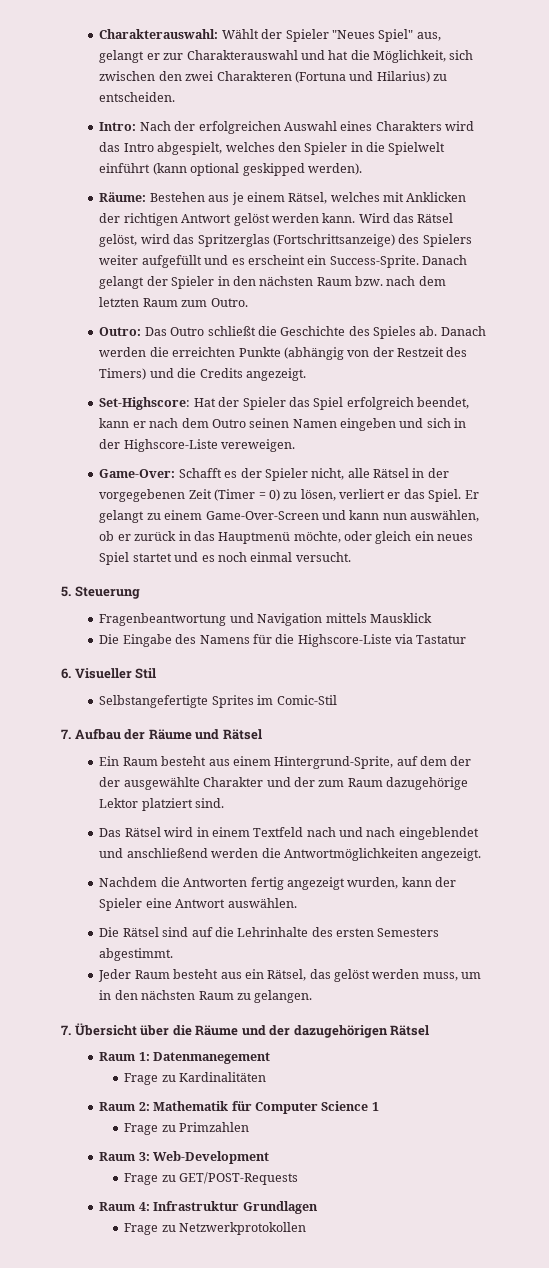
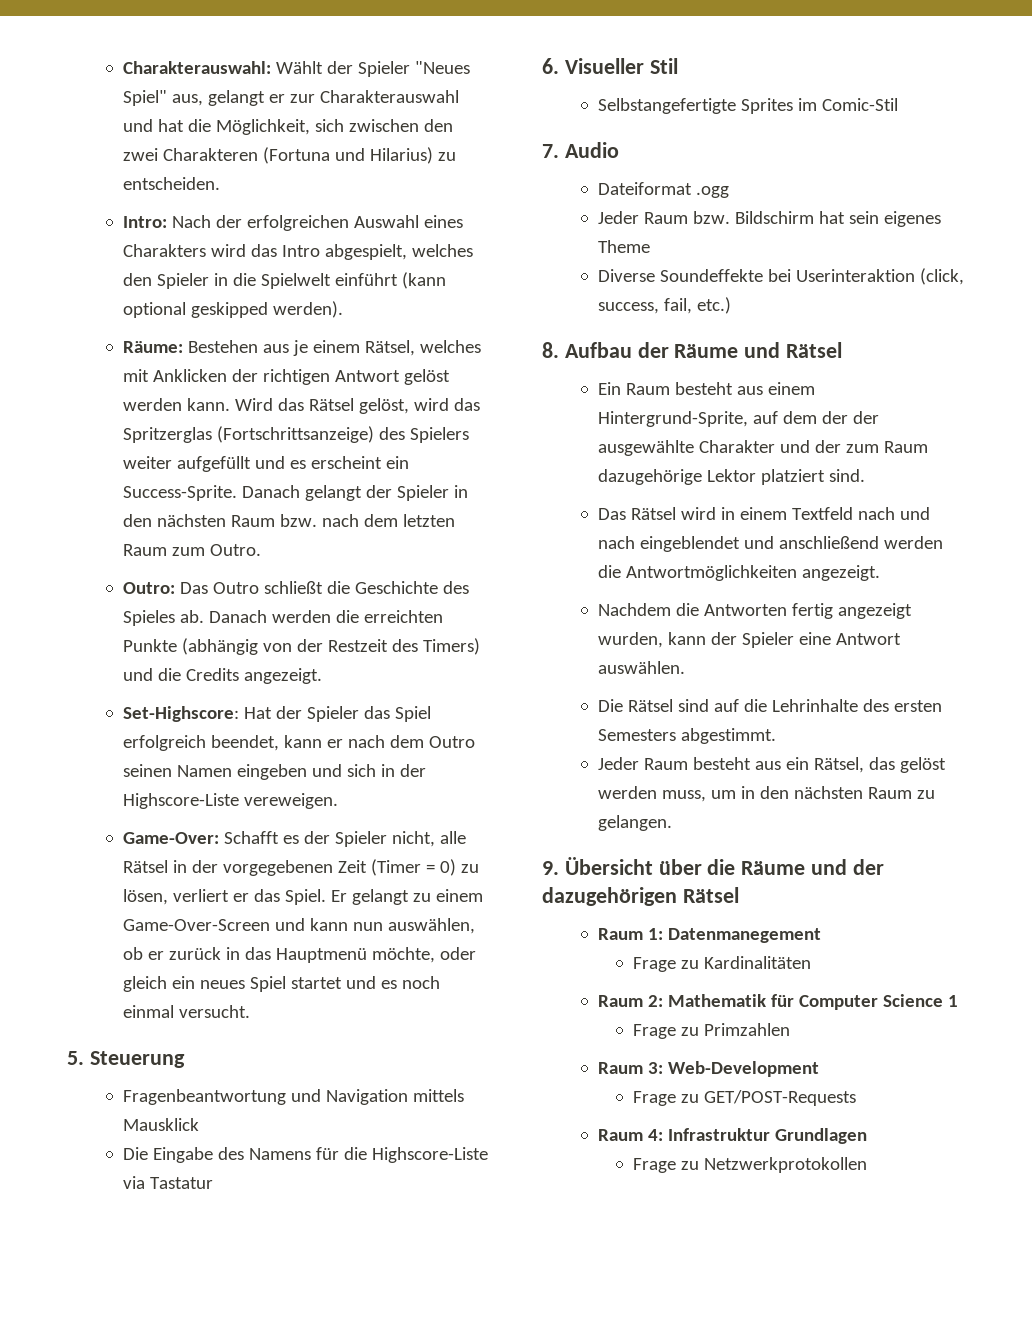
- 7. Aufbau der Räume und Rätsel
+ 7. Audio
+ Dateiformat .ogg
+ Jeder Raum bzw. Bildschirm hat sein eigenes Theme
+ Diverse Soundeffekte bei Userinteraktion (click, success, fail, etc.)
+ 8. Aufbau der Räume und Rätsel
- 7. Übersicht über die Räume und der dazugehörigen Rätsel
+ 9. Übersicht über die Räume und der dazugehörigen Rätsel

